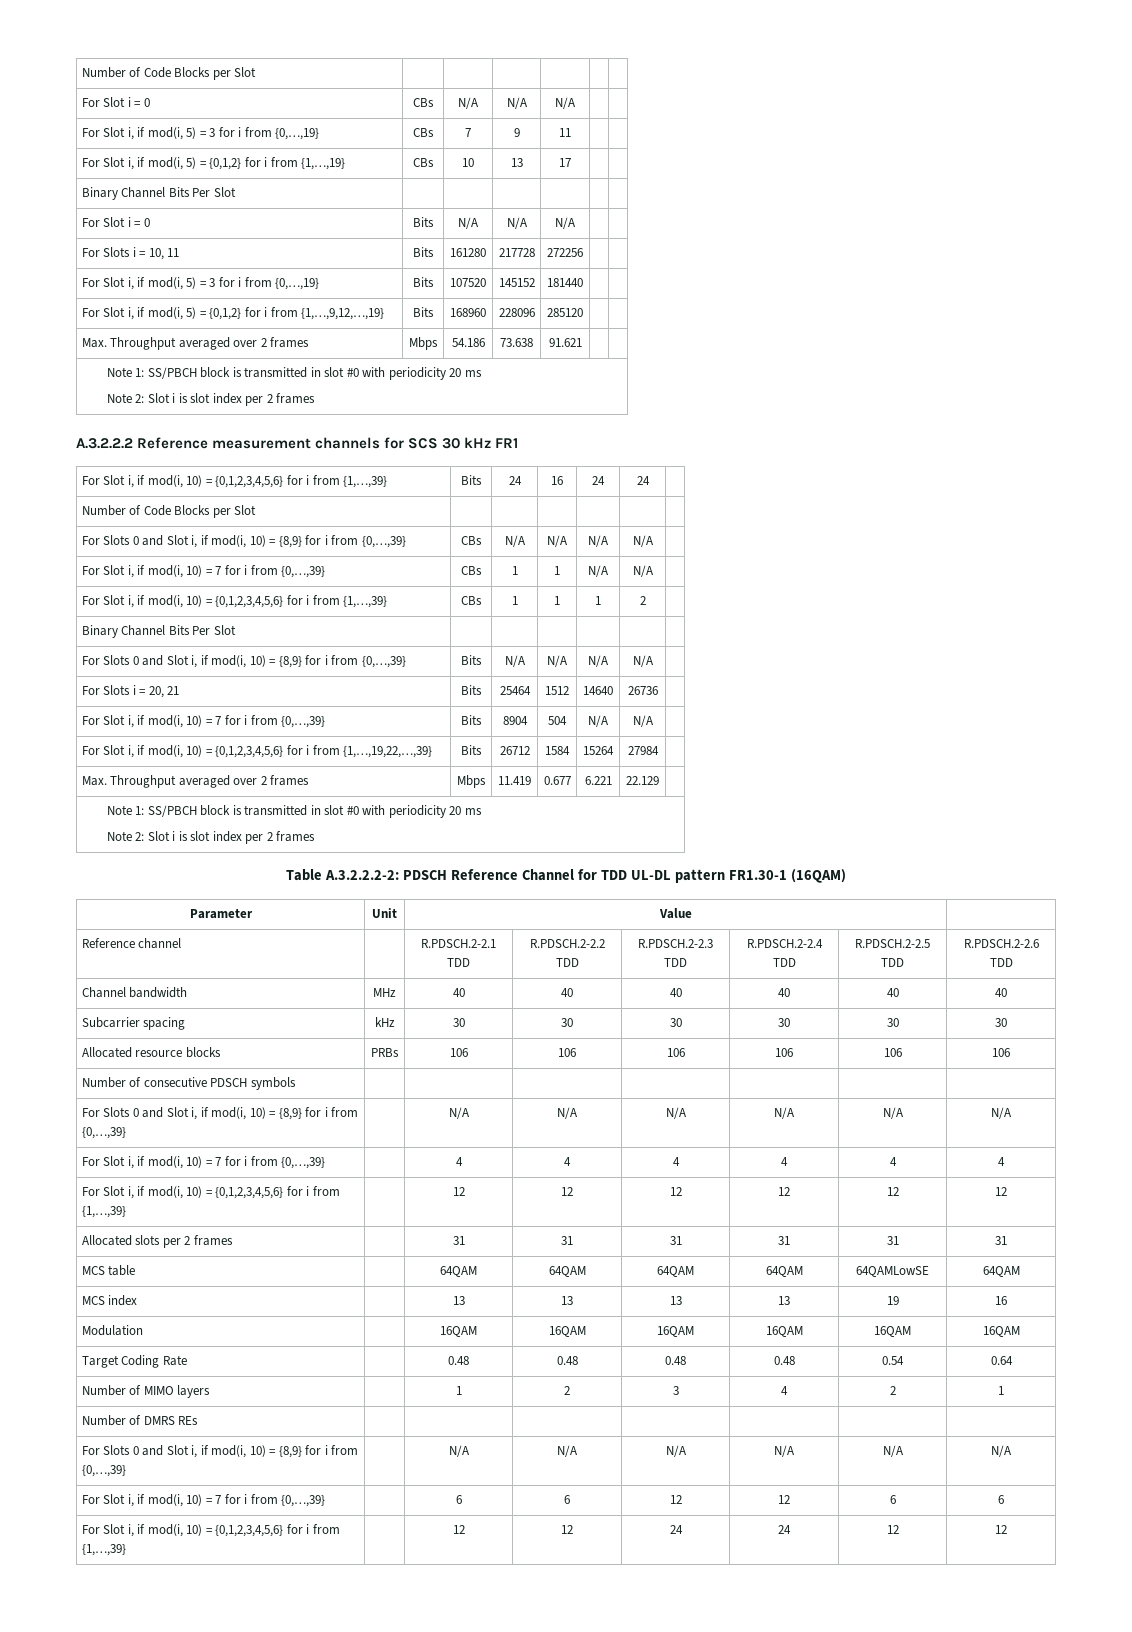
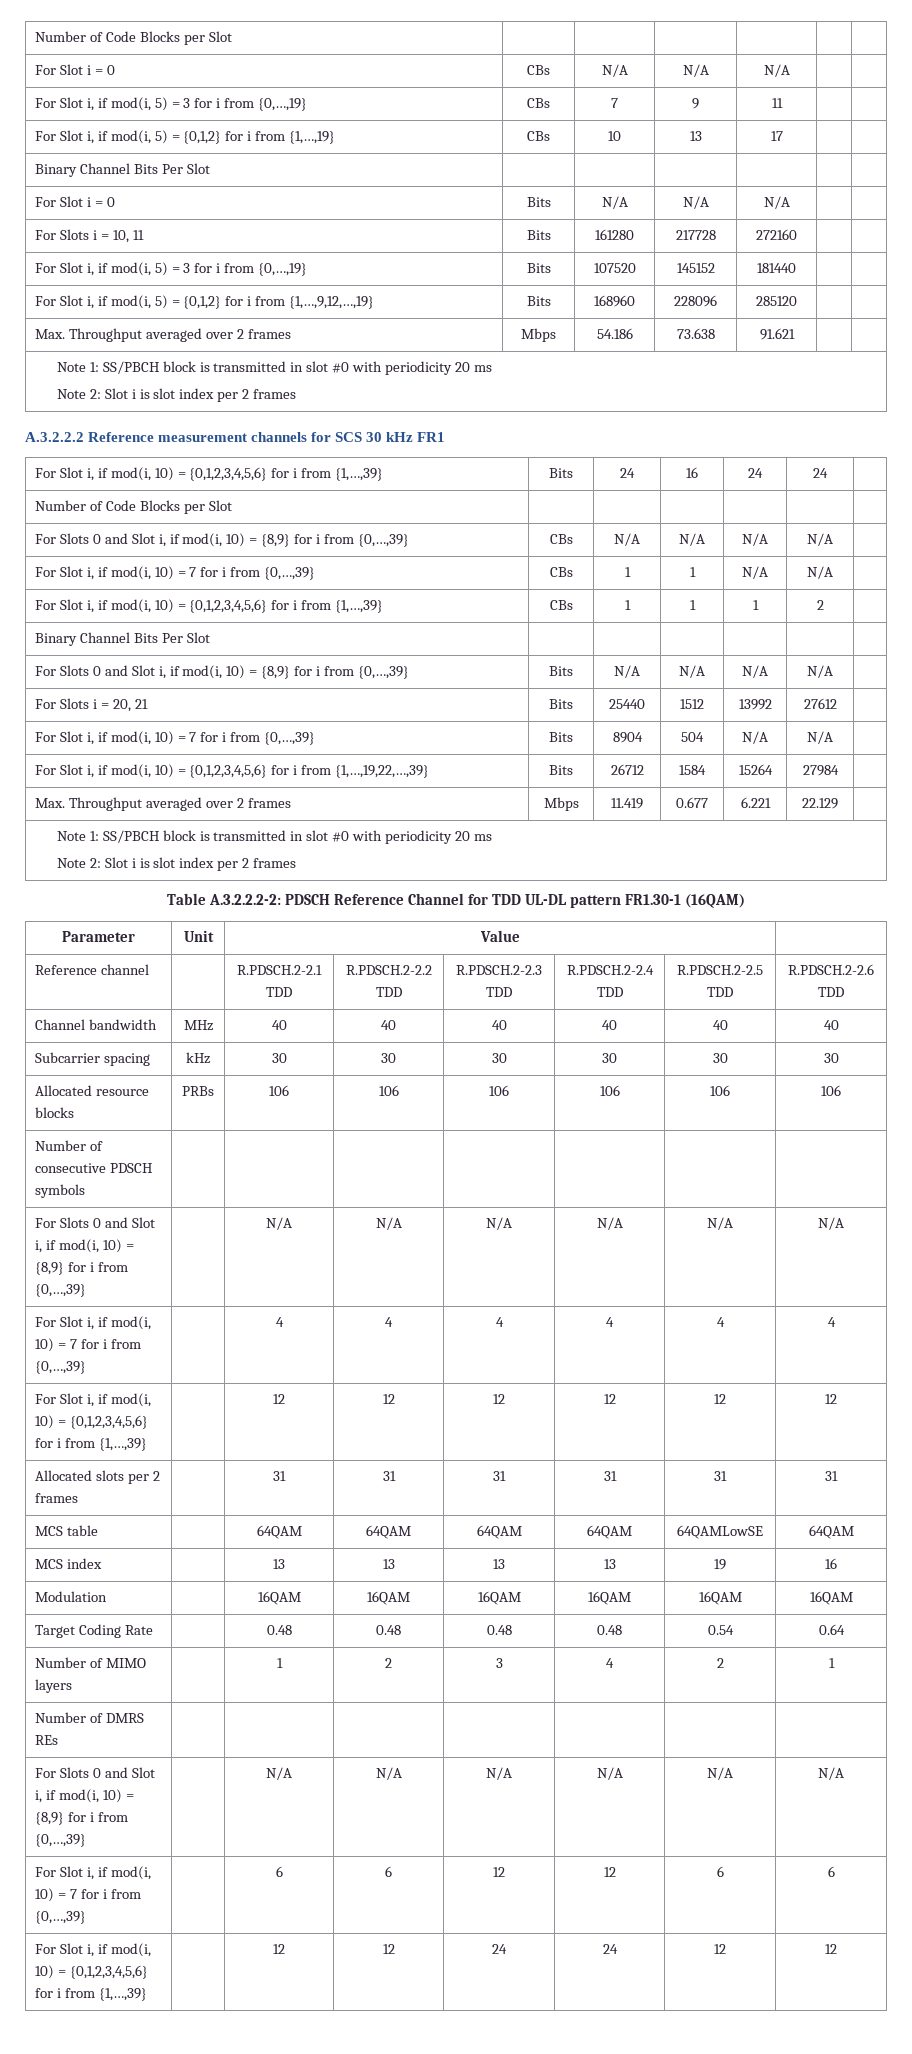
- For Slots i = 10, 11 | Bits | 161280 | 217728 | 272256 | |
+ For Slots i = 10, 11 | Bits | 161280 | 217728 | 272160 | |
- For Slots i = 20, 21 | Bits | 25464 | 1512 | 14640 | 26736 |
+ For Slots i = 20, 21 | Bits | 25440 | 1512 | 13992 | 27612 |

